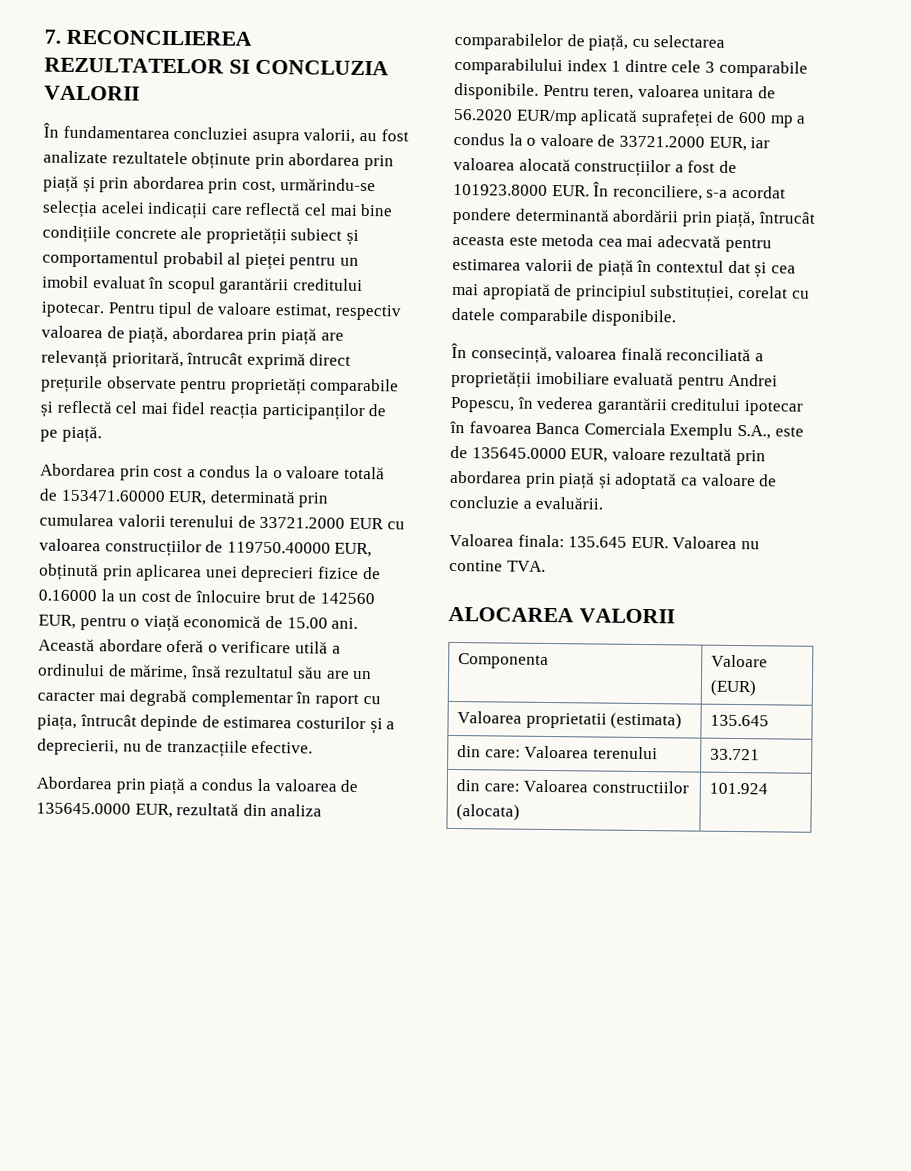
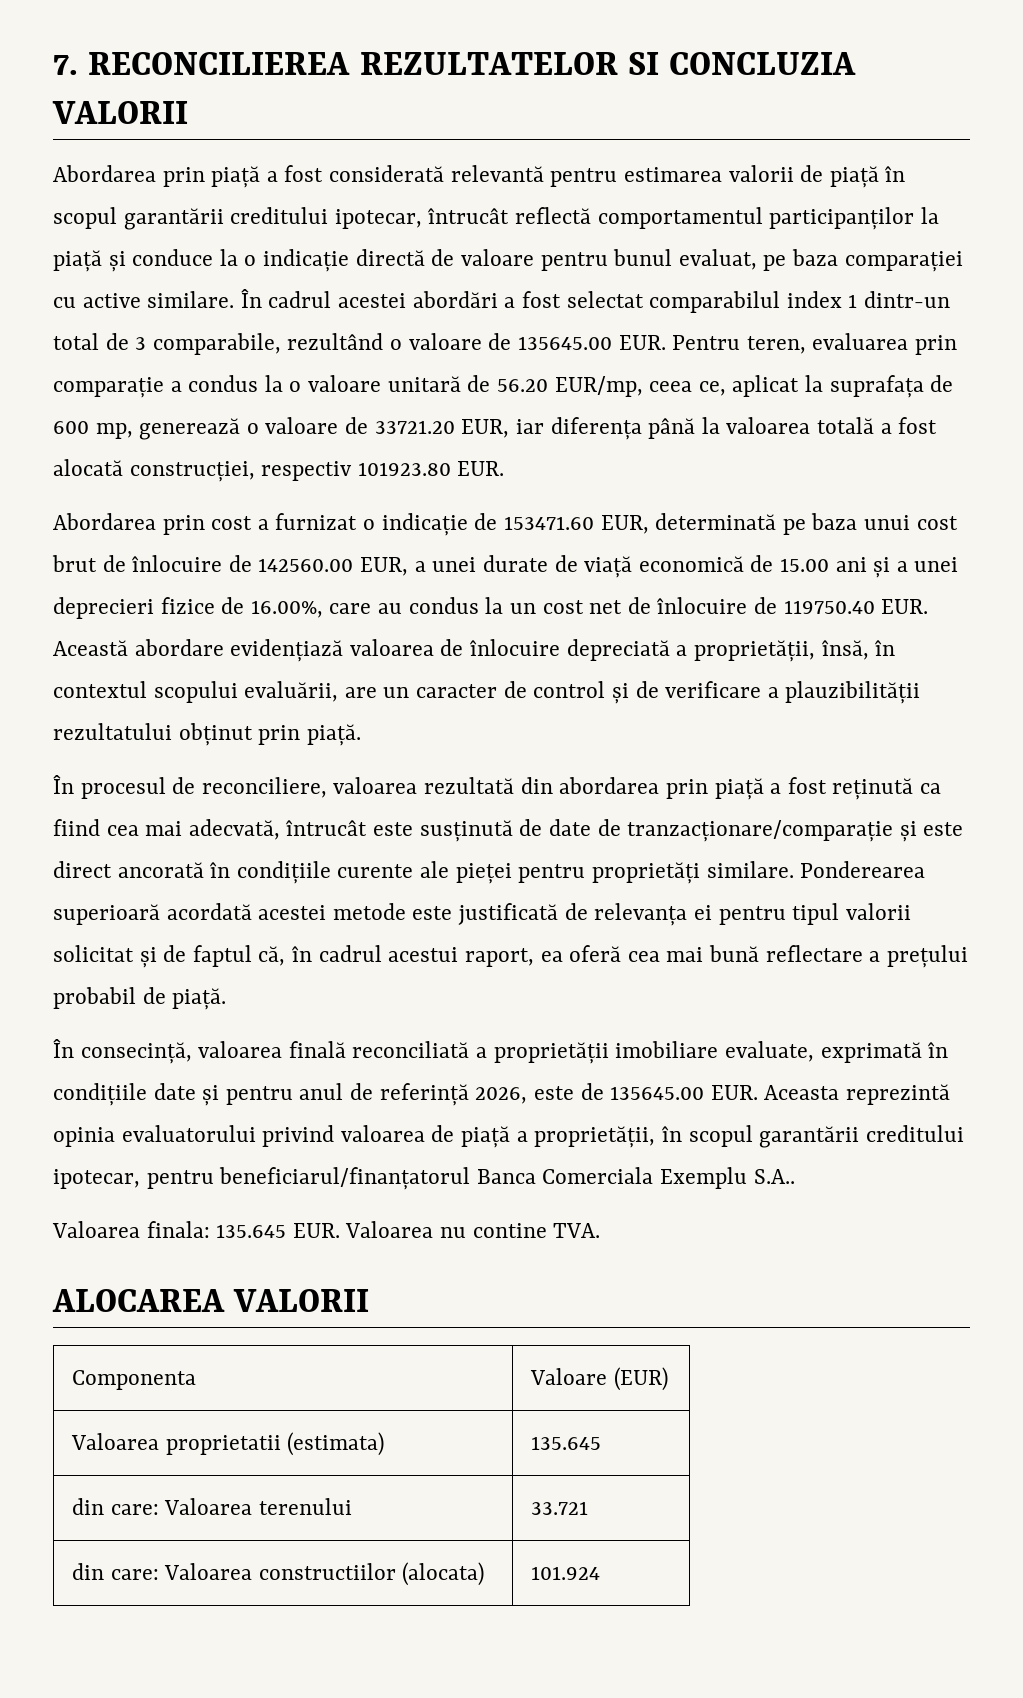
- În fundamentarea concluziei asupra valorii, au fost analizate rezultatele obținute prin abordarea prin piață și prin abordarea prin cost, urmărindu-se selecția acelei indicații care reflectă cel mai bine condițiile concrete ale proprietății subiect și comportamentul probabil al pieței pentru un imobil evaluat în scopul garantării creditului ipotecar. Pentru tipul de valoare estimat, respectiv valoarea de piață, abordarea prin piață are relevanță prioritară, întrucât exprimă direct prețurile observate pentru proprietăți comparabile și reflectă cel mai fidel reacția participanților de pe piață.
- Abordarea prin cost a condus la o valoare totală de 153471.60000 EUR, determinată prin cumularea valorii terenului de 33721.2000 EUR cu valoarea construcțiilor de 119750.40000 EUR, obținută prin aplicarea unei deprecieri fizice de 0.16000 la un cost de înlocuire brut de 142560 EUR, pentru o viață economică de 15.00 ani. Această abordare oferă o verificare utilă a ordinului de mărime, însă rezultatul său are un caracter mai degrabă complementar în raport cu piața, întrucât depinde de estimarea costurilor și a deprecierii, nu de tranzacțiile efective.
- Abordarea prin piață a condus la valoarea de 135645.0000 EUR, rezultată din analiza comparabilelor de piață, cu selectarea comparabilului index 1 dintre cele 3 comparabile disponibile. Pentru teren, valoarea unitara de 56.2020 EUR/mp aplicată suprafeței de 600 mp a condus la o valoare de 33721.2000 EUR, iar valoarea alocată construcțiilor a fost de 101923.8000 EUR. În reconciliere, s-a acordat pondere determinantă abordării prin piață, întrucât aceasta este metoda cea mai adecvată pentru estimarea valorii de piață în contextul dat și cea mai apropiată de principiul substituției, corelat cu datele comparabile disponibile.
+ Abordarea prin piață a fost considerată relevantă pentru estimarea valorii de piață în scopul garantării creditului ipotecar, întrucât reflectă comportamentul participanților la piață și conduce la o indicație directă de valoare pentru bunul evaluat, pe baza comparației cu active similare. În cadrul acestei abordări a fost selectat comparabilul index 1 dintr-un total de 3 comparabile, rezultând o valoare de 135645.00 EUR. Pentru teren, evaluarea prin comparație a condus la o valoare unitară de 56.20 EUR/mp, ceea ce, aplicat la suprafața de 600 mp, generează o valoare de 33721.20 EUR, iar diferența până la valoarea totală a fost alocată construcției, respectiv 101923.80 EUR.
+ Abordarea prin cost a furnizat o indicație de 153471.60 EUR, determinată pe baza unui cost brut de înlocuire de 142560.00 EUR, a unei durate de viață economică de 15.00 ani și a unei deprecieri fizice de 16.00%, care au condus la un cost net de înlocuire de 119750.40 EUR. Această abordare evidențiază valoarea de înlocuire depreciată a proprietății, însă, în contextul scopului evaluării, are un caracter de control și de verificare a plauzibilității rezultatului obținut prin piață.
+ În procesul de reconciliere, valoarea rezultată din abordarea prin piață a fost reținută ca fiind cea mai adecvată, întrucât este susținută de date de tranzacționare/comparație și este direct ancorată în condițiile curente ale pieței pentru proprietăți similare. Ponderearea superioară acordată acestei metode este justificată de relevanța ei pentru tipul valorii solicitat și de faptul că, în cadrul acestui raport, ea oferă cea mai bună reflectare a prețului probabil de piață.
- În consecință, valoarea finală reconciliată a proprietății imobiliare evaluată pentru Andrei Popescu, în vederea garantării creditului ipotecar în favoarea Banca Comerciala Exemplu S.A., este de 135645.0000 EUR, valoare rezultată prin abordarea prin piață și adoptată ca valoare de concluzie a evaluării.
+ În consecință, valoarea finală reconciliată a proprietății imobiliare evaluate, exprimată în condițiile date și pentru anul de referință 2026, este de 135645.00 EUR. Aceasta reprezintă opinia evaluatorului privind valoarea de piață a proprietății, în scopul garantării creditului ipotecar, pentru beneficiarul/finanțatorul Banca Comerciala Exemplu S.A..

